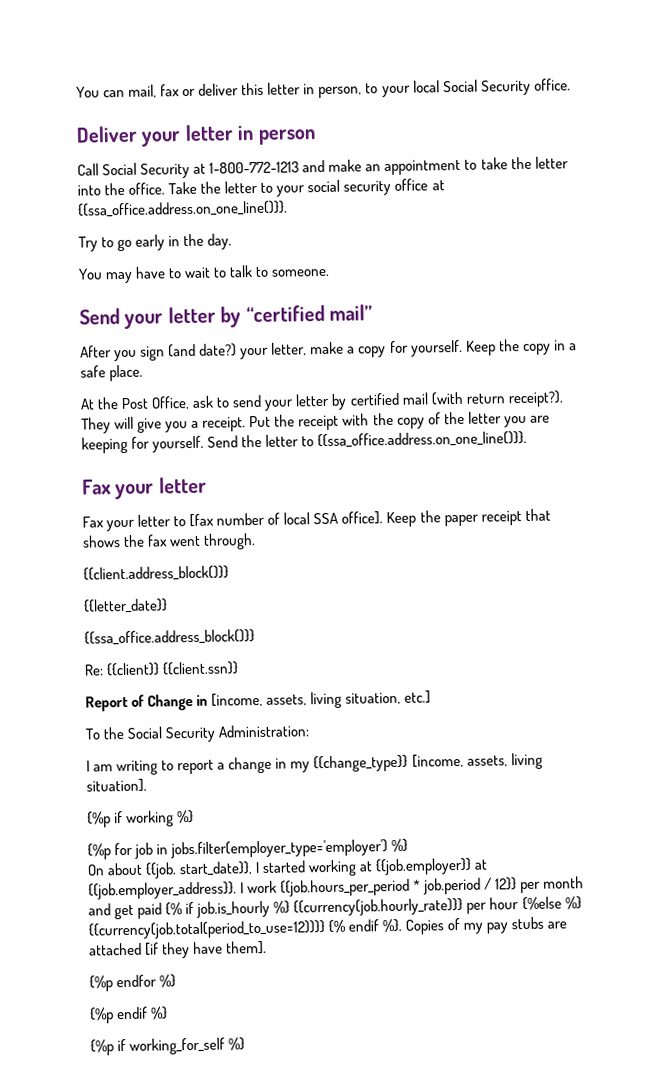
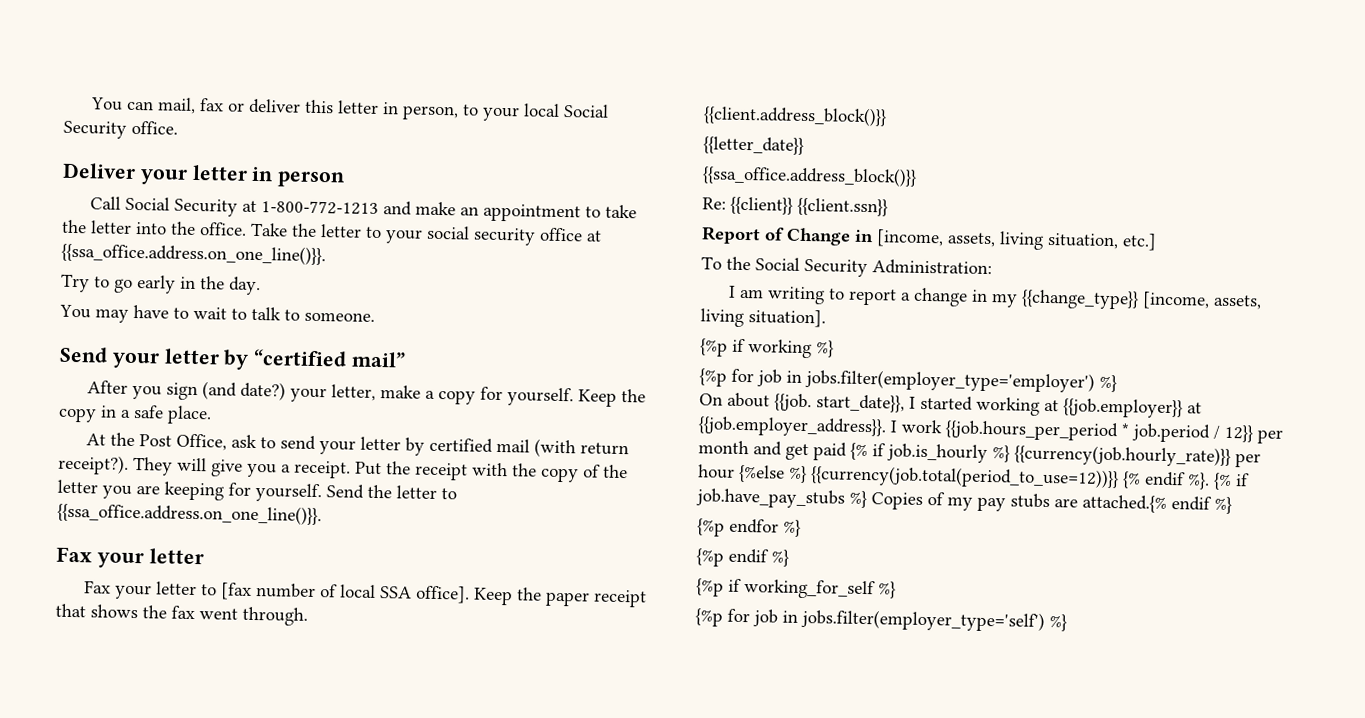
- Copies of my pay stubs are attached [if they have them].
+ {% if job.have_pay_stubs %} Copies of my pay stubs are attached.{% endif %}
+ {%p for job in jobs.filter(employer_type='self') %}

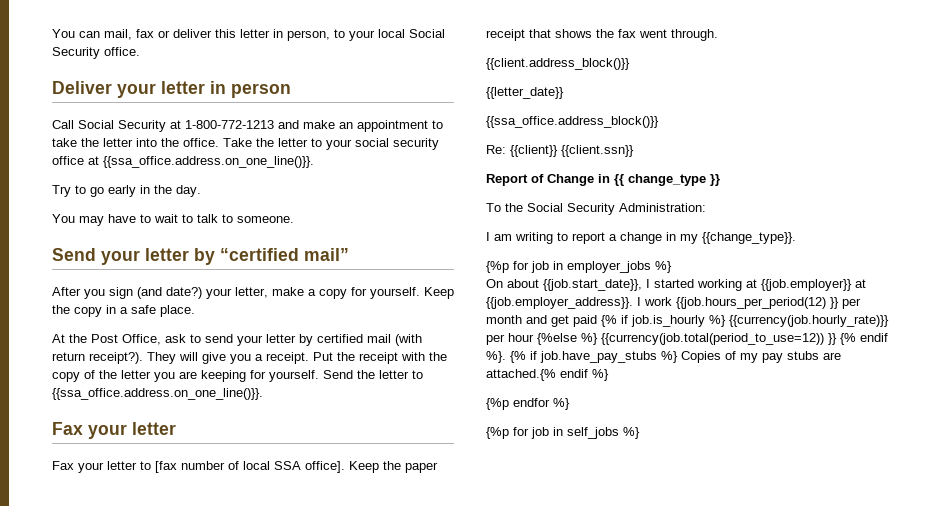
- Report of Change in [income, assets, living situation, etc.]
+ Report of Change in {{ change_type }}
- I am writing to report a change in my {{change_type}} [income, assets, living situation].
- {%p if working %}
- {%p for job in jobs.filter(employer_type='employer') %}
+ I am writing to report a change in my {{change_type}}.
+ {%p for job in employer_jobs %}
- On about {{job. start_date}}, I started working at {{job.employer}} at {{job.employer_address}}. I work {{job.hours_per_period * job.period / 12}} per month and get paid {% if job.is_hourly %} {{currency(job.hourly_rate)}} per hour {%else %} {{currency(job.total(period_to_use=12))}} {% endif %}.
+ On about {{job.start_date}}, I started working at {{job.employer}} at {{job.employer_address}}. I work {{job.hours_per_period(12) }} per month and get paid {% if job.is_hourly %} {{currency(job.hourly_rate)}} per hour {%else %} {{currency(job.total(period_to_use=12)) }} {% endif %}.
- {%p endif %}
- {%p if working_for_self %}
- {%p for job in jobs.filter(employer_type='self') %}
+ {%p for job in self_jobs %}

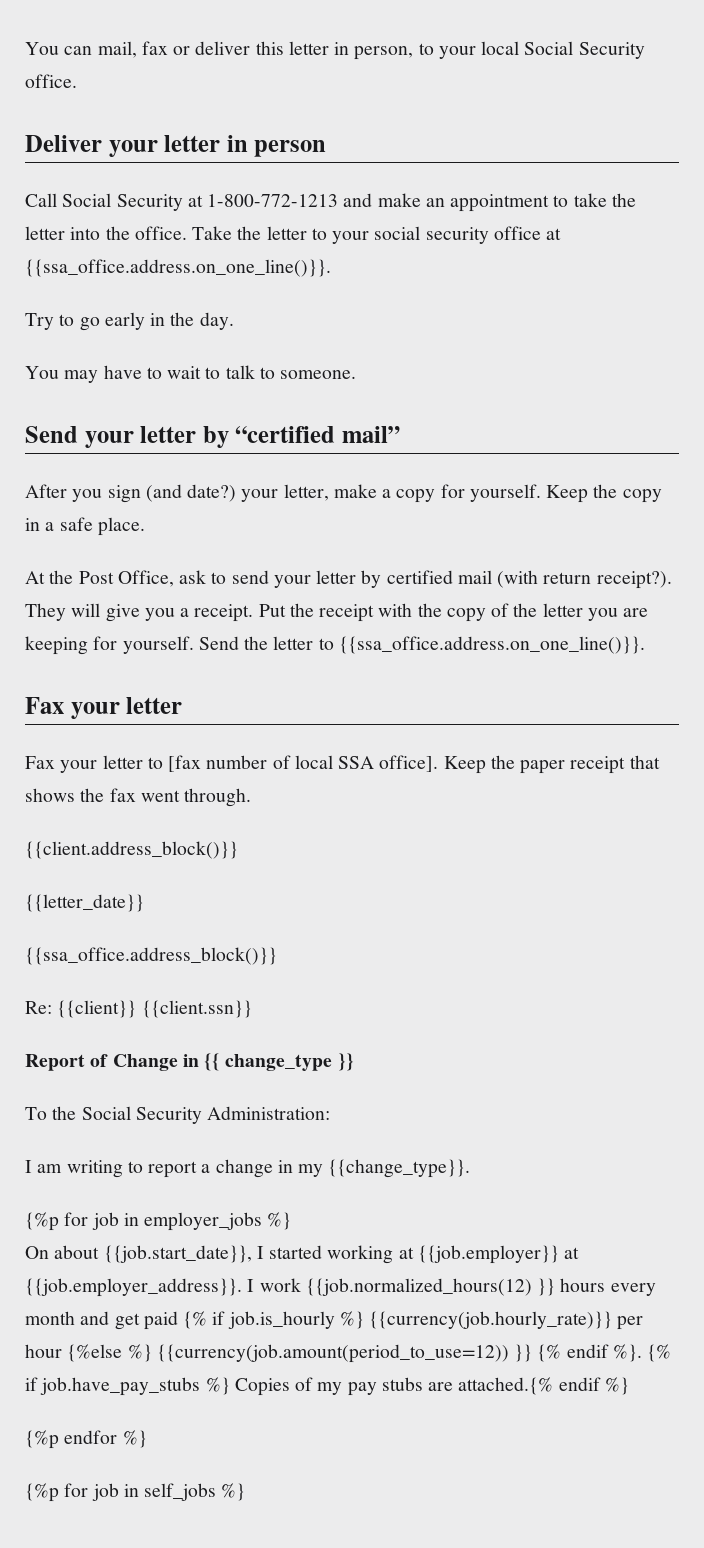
- On about {{job.start_date}}, I started working at {{job.employer}} at {{job.employer_address}}. I work {{job.hours_per_period(12) }} per month and get paid {% if job.is_hourly %} {{currency(job.hourly_rate)}} per hour {%else %} {{currency(job.total(period_to_use=12)) }} {% endif %}.
+ On about {{job.start_date}}, I started working at {{job.employer}} at {{job.employer_address}}. I work {{job.normalized_hours(12) }} hours every month and get paid {% if job.is_hourly %} {{currency(job.hourly_rate)}} per hour {%else %} {{currency(job.amount(period_to_use=12)) }} {% endif %}.

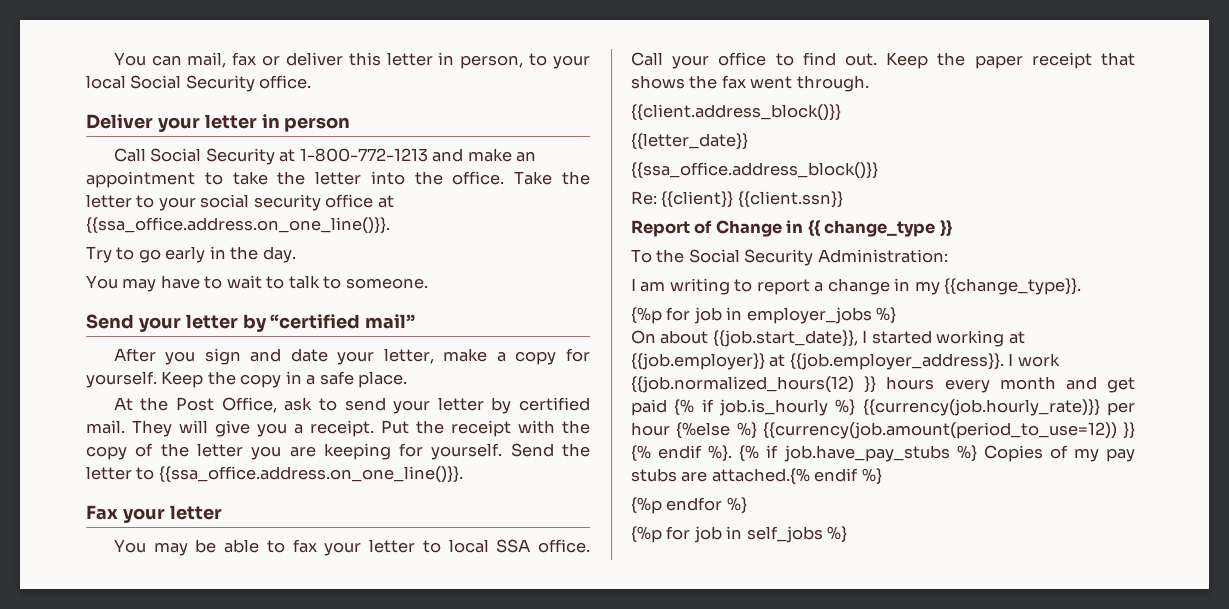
- After you sign (and date?) your letter, make a copy for yourself.
+ After you sign and date your letter, make a copy for yourself.
- At the Post Office, ask to send your letter by certified mail (with return receipt?).
+ At the Post Office, ask to send your letter by certified mail.
- Fax your letter to [fax number of local SSA office].
+ You may be able to fax your letter to local SSA office. Call your office to find out.

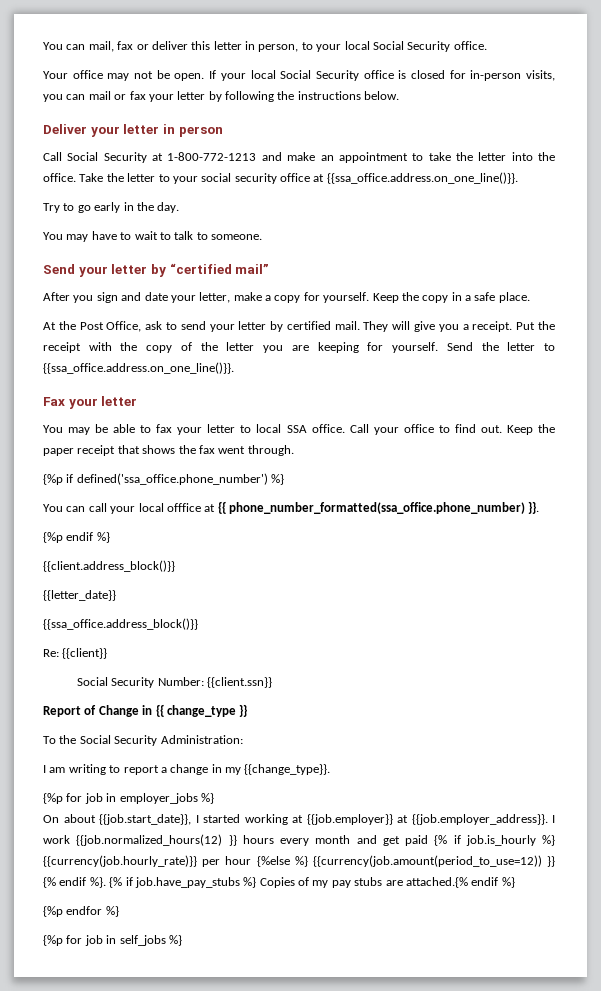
+ Your office may not be open. If your local Social Security office is closed for in-person visits, you can mail or fax your letter by following the instructions below.
+ {%p if defined('ssa_office.phone_number') %}
+ You can call your local offfice at {{ phone_number_formatted(ssa_office.phone_number) }}.
+ {%p endif %}
- Re: {{client}} {{client.ssn}}
+ Re: {{client}}
+ Social Security Number: {{client.ssn}}

